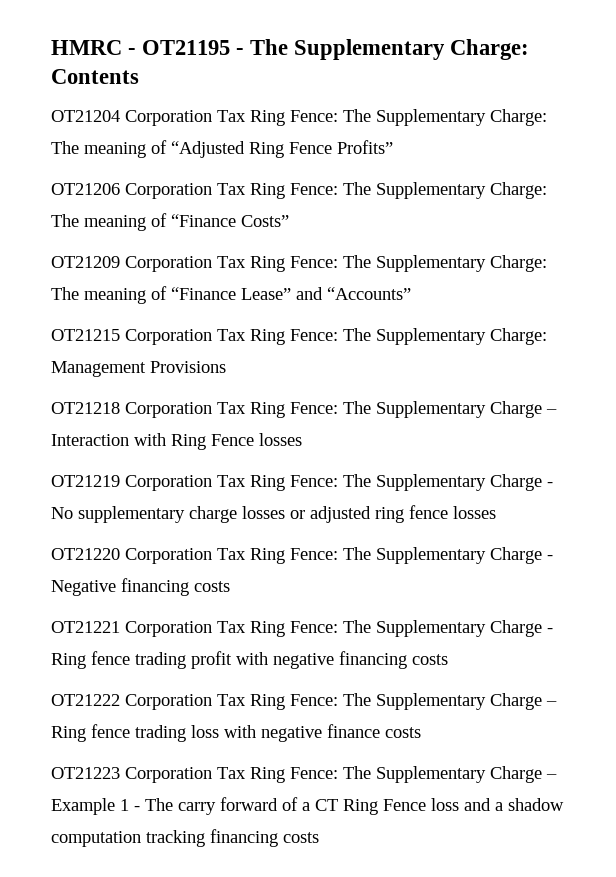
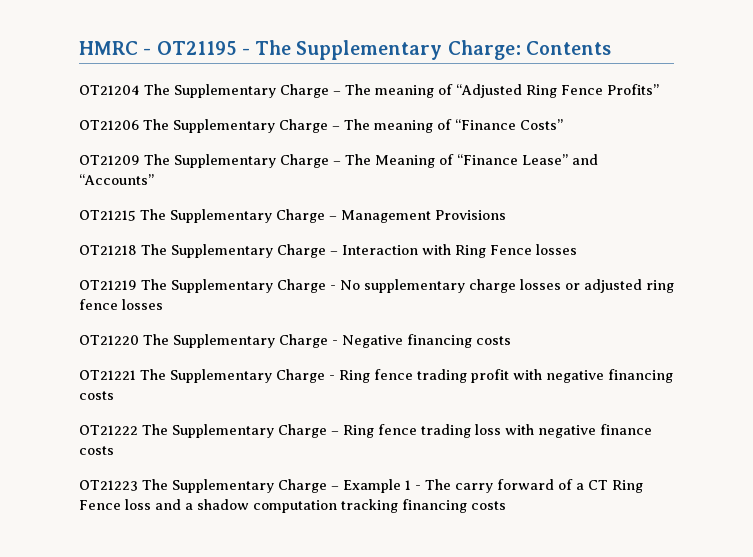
- OT21204 Corporation Tax Ring Fence: The Supplementary Charge: The meaning of “Adjusted Ring Fence Profits”
+ OT21204 The Supplementary Charge – The meaning of “Adjusted Ring Fence Profits”
- OT21206 Corporation Tax Ring Fence: The Supplementary Charge: The meaning of “Finance Costs”
+ OT21206 The Supplementary Charge – The meaning of “Finance Costs”
- OT21209 Corporation Tax Ring Fence: The Supplementary Charge: The meaning of “Finance Lease” and “Accounts”
+ OT21209 The Supplementary Charge – The Meaning of “Finance Lease” and “Accounts”
- OT21215 Corporation Tax Ring Fence: The Supplementary Charge: Management Provisions
+ OT21215 The Supplementary Charge – Management Provisions
- OT21218 Corporation Tax Ring Fence: The Supplementary Charge – Interaction with Ring Fence losses
+ OT21218 The Supplementary Charge – Interaction with Ring Fence losses
- OT21219 Corporation Tax Ring Fence: The Supplementary Charge - No supplementary charge losses or adjusted ring fence losses
+ OT21219 The Supplementary Charge - No supplementary charge losses or adjusted ring fence losses
- OT21220 Corporation Tax Ring Fence: The Supplementary Charge - Negative financing costs
+ OT21220 The Supplementary Charge - Negative financing costs
- OT21221 Corporation Tax Ring Fence: The Supplementary Charge - Ring fence trading profit with negative financing costs
+ OT21221 The Supplementary Charge - Ring fence trading profit with negative financing costs
- OT21222 Corporation Tax Ring Fence: The Supplementary Charge – Ring fence trading loss with negative finance costs
+ OT21222 The Supplementary Charge – Ring fence trading loss with negative finance costs
- OT21223 Corporation Tax Ring Fence: The Supplementary Charge – Example 1 - The carry forward of a CT Ring Fence loss and a shadow computation tracking financing costs
+ OT21223 The Supplementary Charge – Example 1 - The carry forward of a CT Ring Fence loss and a shadow computation tracking financing costs

